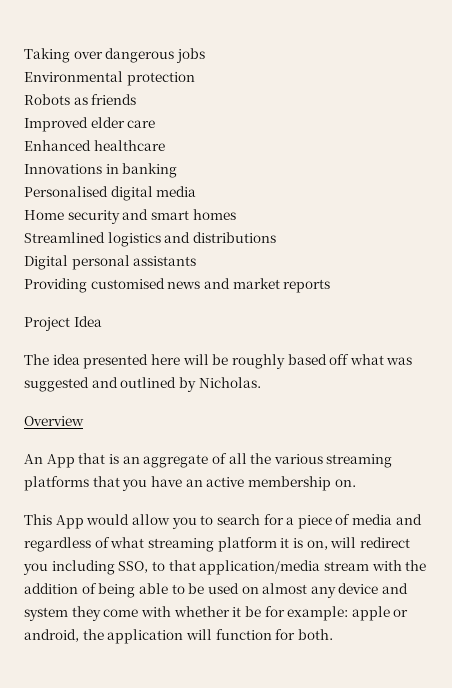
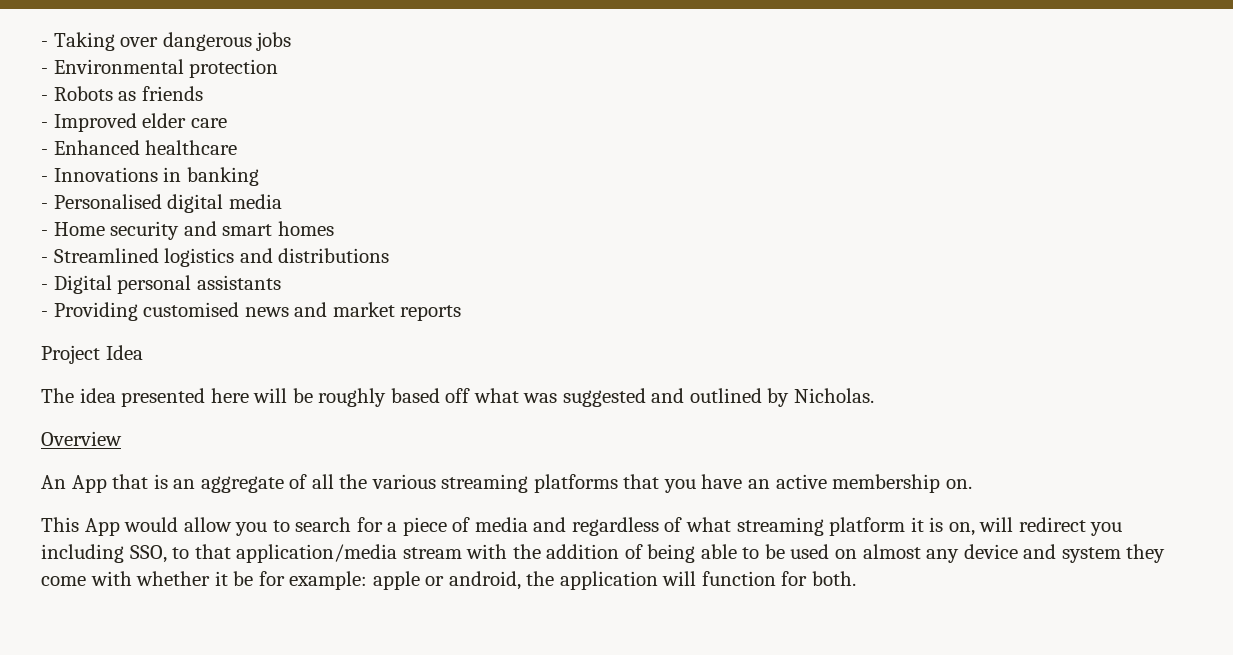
- Taking over dangerous jobs
+ - Taking over dangerous jobs
- Environmental protection
+ - Environmental protection
- Robots as friends
+ - Robots as friends
- Improved elder care
+ - Improved elder care
- Enhanced healthcare
+ - Enhanced healthcare
- Innovations in banking
+ - Innovations in banking
- Personalised digital media
+ - Personalised digital media
- Home security and smart homes
+ - Home security and smart homes
- Streamlined logistics and distributions
+ - Streamlined logistics and distributions
- Digital personal assistants
+ - Digital personal assistants
- Providing customised news and market reports
+ - Providing customised news and market reports

